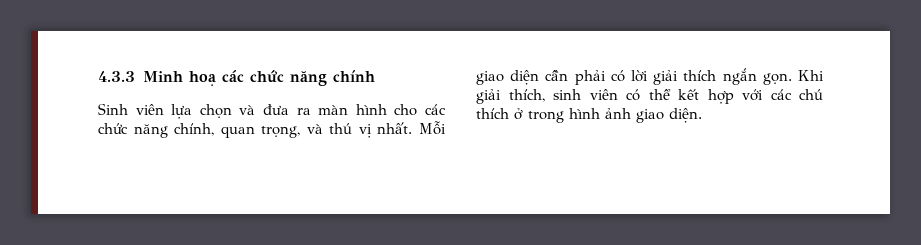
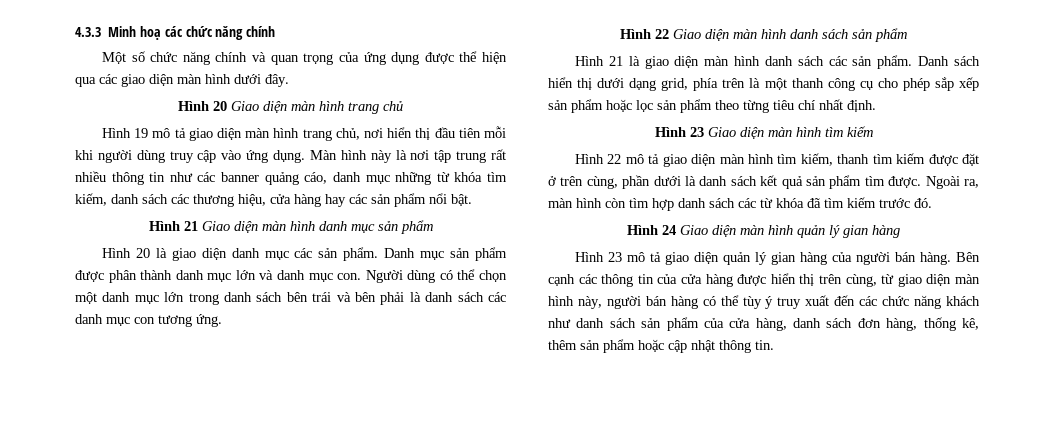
- Sinh viên lựa chọn và đưa ra màn hình cho các chức năng chính, quan trọng, và thú vị nhất. Mỗi giao diện cần phải có lời giải thích ngắn gọn. Khi giải thích, sinh viên có thể kết hợp với các chú thích ở trong hình ảnh giao diện.
+ Một số chức năng chính và quan trọng của ứng dụng được thể hiện qua các giao diện màn hình dưới đây.
+ Hình 20 Giao diện màn hình trang chủ
+ Hình 19 mô tả giao diện màn hình trang chủ, nơi hiển thị đầu tiên mỗi khi người dùng truy cập vào ứng dụng. Màn hình này là nơi tập trung rất nhiều thông tin như các banner quảng cáo, danh mục những từ khóa tìm kiếm, danh sách các thương hiệu, cửa hàng hay các sản phẩm nổi bật.
+ Hình 21 Giao diện màn hình danh mục sản phẩm
+ Hình 20 là giao diện danh mục các sản phẩm. Danh mục sản phẩm được phân thành danh mục lớn và danh mục con. Người dùng có thể chọn một danh mục lớn trong danh sách bên trái và bên phải là danh sách các danh mục con tương ứng.
+ Hình 22 Giao diện màn hình danh sách sản phẩm
+ Hình 21 là giao diện màn hình danh sách các sản phẩm. Danh sách hiển thị dưới dạng grid, phía trên là một thanh công cụ cho phép sắp xếp sản phẩm hoặc lọc sản phẩm theo từng tiêu chí nhất định.
+ Hình 23 Giao diện màn hình tìm kiếm
+ Hình 22 mô tả giao diện màn hình tìm kiếm, thanh tìm kiếm được đặt ở trên cùng, phần dưới là danh sách kết quả sản phẩm tìm được. Ngoài ra, màn hình còn tìm hợp danh sách các từ khóa đã tìm kiếm trước đó.
+ Hình 24 Giao diện màn hình quản lý gian hàng
+ Hình 23 mô tả giao diện quản lý gian hàng của người bán hàng. Bên cạnh các thông tin của cửa hàng được hiển thị trên cùng, từ giao diện màn hình này, người bán hàng có thể tùy ý truy xuất đến các chức năng khách như danh sách sản phẩm của cửa hàng, danh sách đơn hàng, thống kê, thêm sản phẩm hoặc cập nhật thông tin.

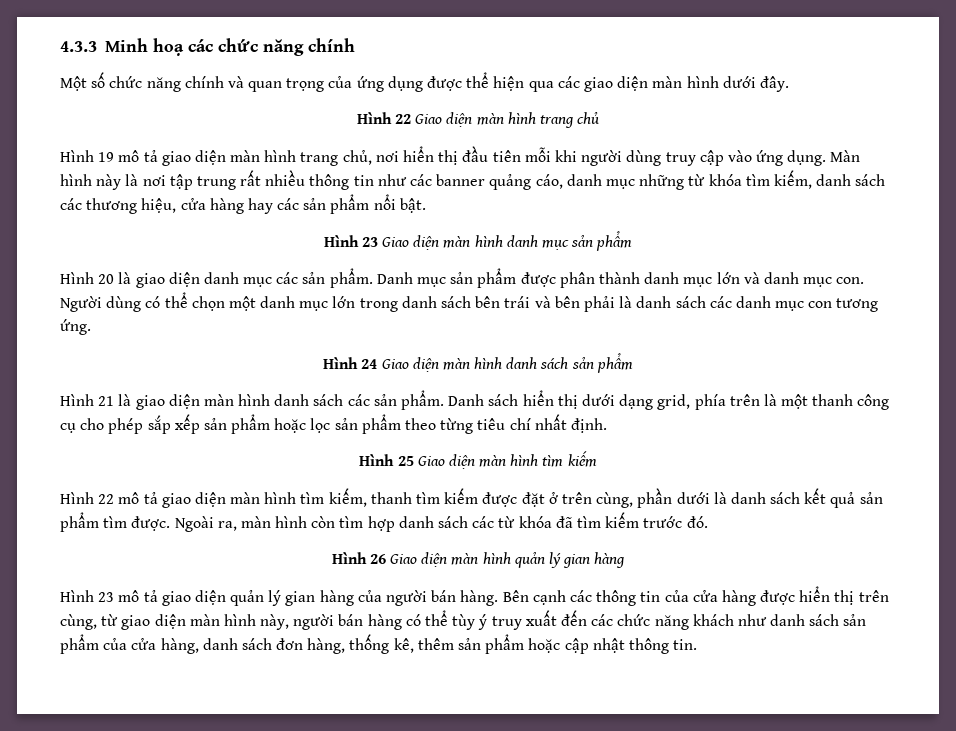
- Hình 20 Giao diện màn hình trang chủ
+ Hình 22 Giao diện màn hình trang chủ
- Hình 21 Giao diện màn hình danh mục sản phẩm
+ Hình 23 Giao diện màn hình danh mục sản phẩm
- Hình 22 Giao diện màn hình danh sách sản phẩm
+ Hình 24 Giao diện màn hình danh sách sản phẩm
- Hình 23 Giao diện màn hình tìm kiếm
+ Hình 25 Giao diện màn hình tìm kiếm
- Hình 24 Giao diện màn hình quản lý gian hàng
+ Hình 26 Giao diện màn hình quản lý gian hàng

